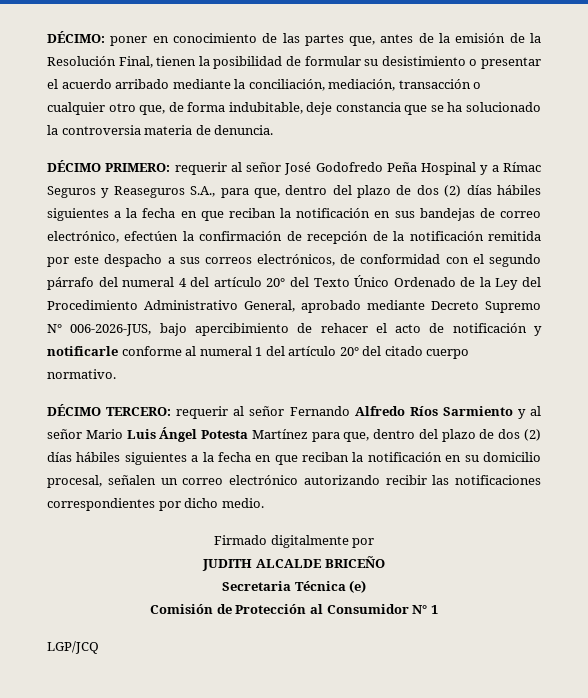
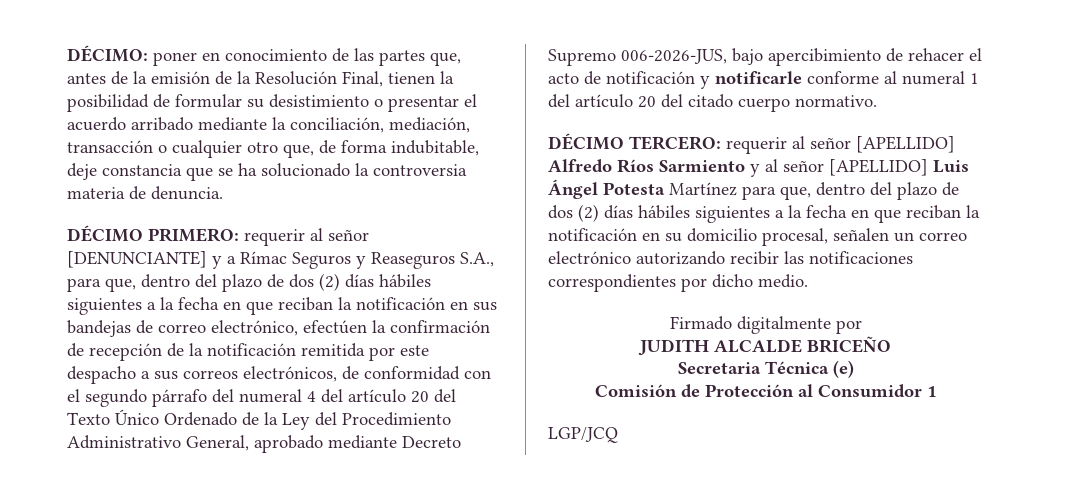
- requerir al señor José Godofredo Peña Hospinal y a Rímac Seguros y Reaseguros S.A., para que, dentro del plazo de dos (2) días hábiles siguientes a la fecha en que reciban la notificación en sus bandejas de correo electrónico, efectúen la confirmación de recepción de la notificación remitida por este despacho a sus correos electrónicos, de conformidad con el segundo párrafo del numeral 4 del artículo 20° del Texto Único Ordenado de la Ley del Procedimiento Administrativo General, aprobado mediante Decreto Supremo N° 006-2026-JUS, bajo apercibimiento de rehacer el acto de notificación y notificarle conforme al numeral 1 del artículo 20° del citado cuerpo normativo.
+ requerir al señor [DENUNCIANTE] y a Rímac Seguros y Reaseguros S.A., para que, dentro del plazo de dos (2) días hábiles siguientes a la fecha en que reciban la notificación en sus bandejas de correo electrónico, efectúen la confirmación de recepción de la notificación remitida por este despacho a sus correos electrónicos, de conformidad con el segundo párrafo del numeral 4 del artículo 20 del Texto Único Ordenado de la Ley del Procedimiento Administrativo General, aprobado mediante Decreto Supremo 006-2026-JUS, bajo apercibimiento de rehacer el acto de notificación y notificarle conforme al numeral 1 del artículo 20 del citado cuerpo normativo.
- DÉCIMO TERCERO: requerir al señor Fernando Alfredo Ríos Sarmiento y al señor Mario Luis Ángel Potesta Martínez para que, dentro del plazo de dos (2) días hábiles siguientes a la fecha en que reciban la notificación en su domicilio procesal, señalen un correo electrónico autorizando recibir las notificaciones correspondientes por dicho medio.
+ DÉCIMO TERCERO: requerir al señor [APELLIDO] Alfredo Ríos Sarmiento y al señor [APELLIDO] Luis Ángel Potesta Martínez para que, dentro del plazo de dos (2) días hábiles siguientes a la fecha en que reciban la notificación en su domicilio procesal, señalen un correo electrónico autorizando recibir las notificaciones correspondientes por dicho medio.
- Comisión de Protección al Consumidor N° 1
+ Comisión de Protección al Consumidor 1

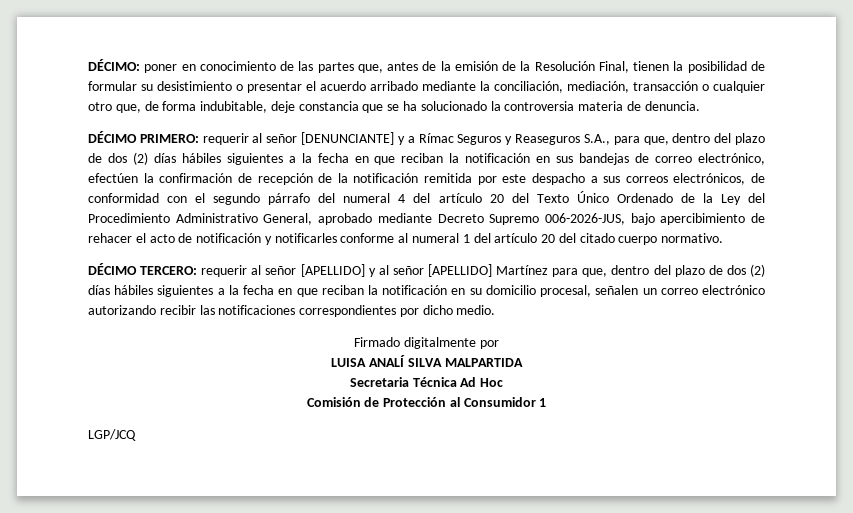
- requerir al señor [DENUNCIANTE] y a Rímac Seguros y Reaseguros S.A., para que, dentro del plazo de dos (2) días hábiles siguientes a la fecha en que reciban la notificación en sus bandejas de correo electrónico, efectúen la confirmación de recepción de la notificación remitida por este despacho a sus correos electrónicos, de conformidad con el segundo párrafo del numeral 4 del artículo 20 del Texto Único Ordenado de la Ley del Procedimiento Administrativo General, aprobado mediante Decreto Supremo 006-2026-JUS, bajo apercibimiento de rehacer el acto de notificación y notificarle conforme al numeral 1 del artículo 20 del citado cuerpo normativo.
+ requerir al señor [DENUNCIANTE] y a Rímac Seguros y Reaseguros S.A., para que, dentro del plazo de dos (2) días hábiles siguientes a la fecha en que reciban la notificación en sus bandejas de correo electrónico, efectúen la confirmación de recepción de la notificación remitida por este despacho a sus correos electrónicos, de conformidad con el segundo párrafo del numeral 4 del artículo 20 del Texto Único Ordenado de la Ley del Procedimiento Administrativo General, aprobado mediante Decreto Supremo 006-2026-JUS, bajo apercibimiento de rehacer el acto de notificación y notificarles conforme al numeral 1 del artículo 20 del citado cuerpo normativo.
- DÉCIMO TERCERO: requerir al señor [APELLIDO] Alfredo Ríos Sarmiento y al señor [APELLIDO] Luis Ángel Potesta Martínez para que, dentro del plazo de dos (2) días hábiles siguientes a la fecha en que reciban la notificación en su domicilio procesal, señalen un correo electrónico autorizando recibir las notificaciones correspondientes por dicho medio.
+ DÉCIMO TERCERO: requerir al señor [APELLIDO] y al señor [APELLIDO] Martínez para que, dentro del plazo de dos (2) días hábiles siguientes a la fecha en que reciban la notificación en su domicilio procesal, señalen un correo electrónico autorizando recibir las notificaciones correspondientes por dicho medio.
- JUDITH ALCALDE BRICEÑO
+ LUISA ANALÍ SILVA MALPARTIDA
- Secretaria Técnica (e)
+ Secretaria Técnica Ad Hoc

